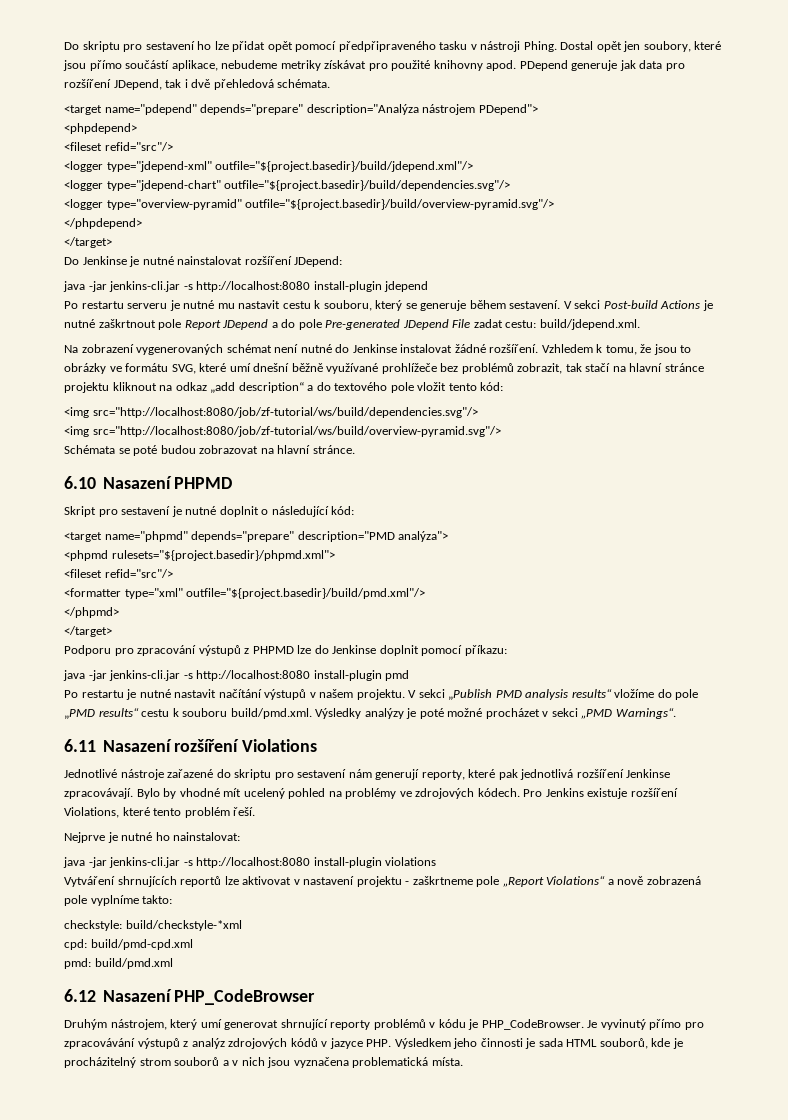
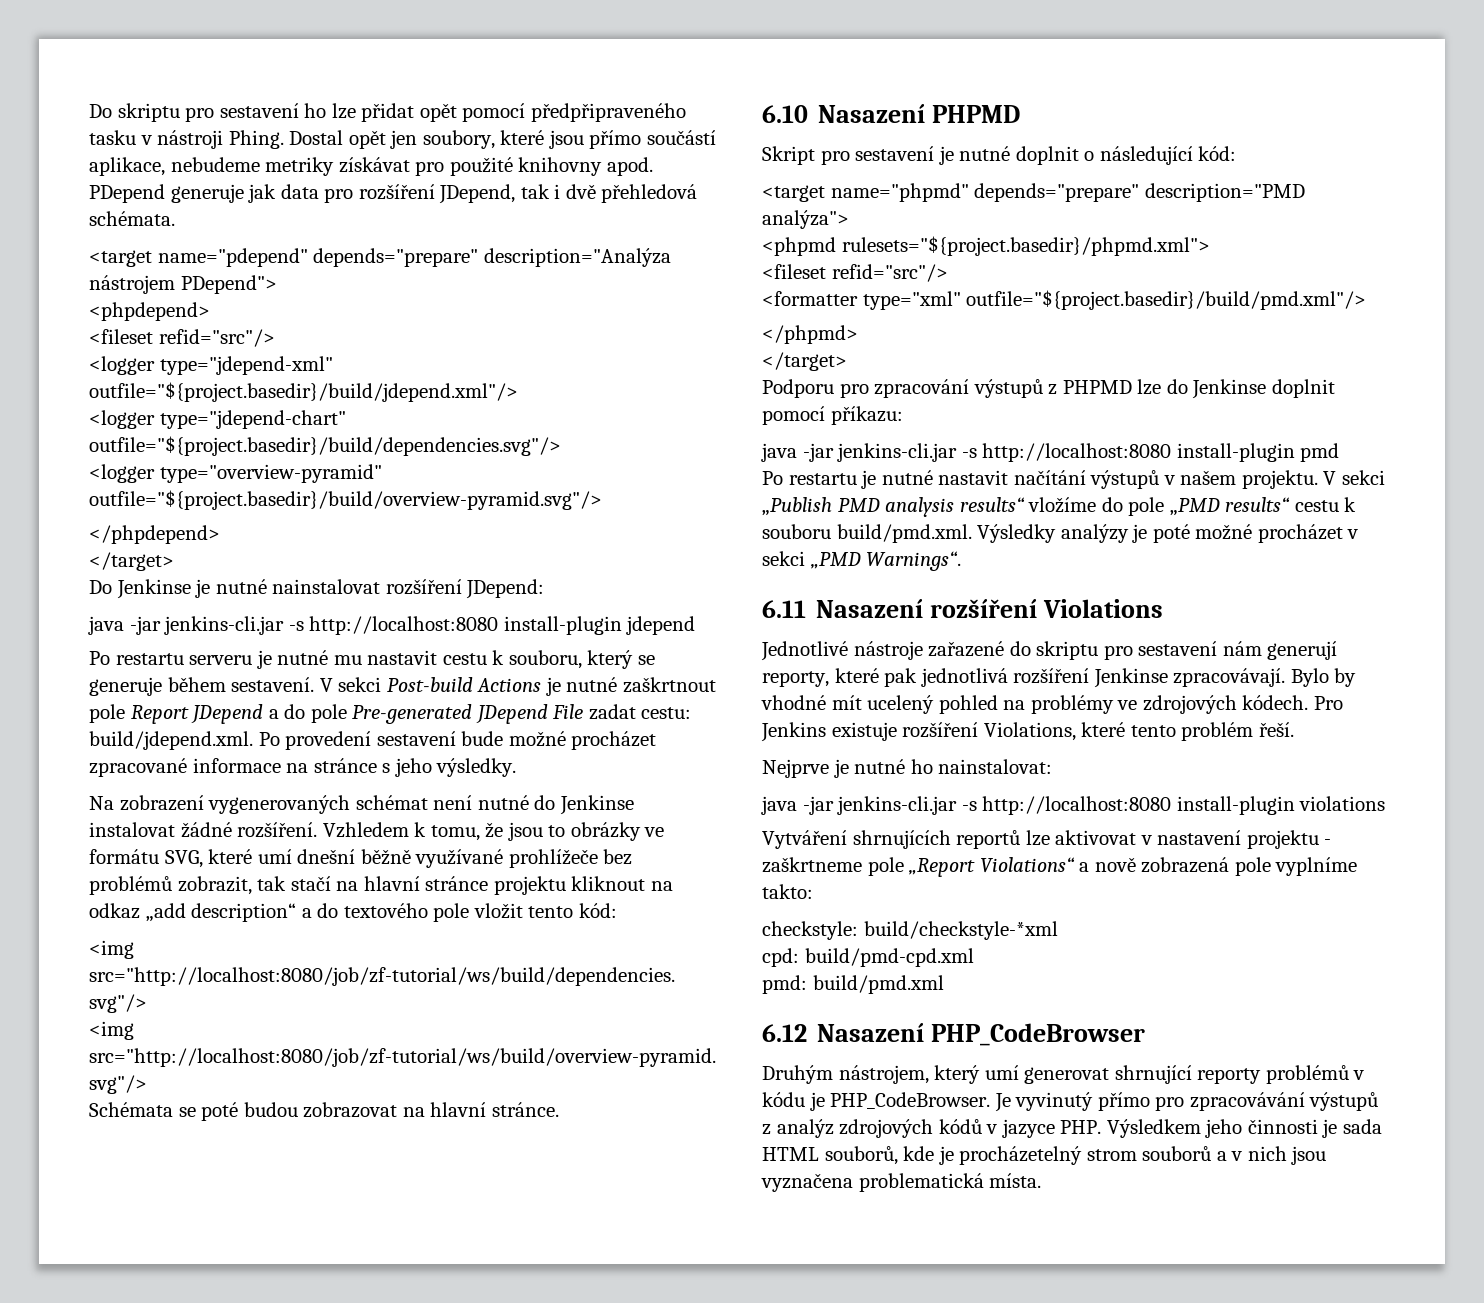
- V sekci Post-build Actions je nutné zaškrtnout pole Report JDepend a do pole Pre-generated JDepend File zadat cestu: build/jdepend.xml.
+ V sekci Post-build Actions je nutné zaškrtnout pole Report JDepend a do pole Pre-generated JDepend File zadat cestu: build/jdepend.xml. Po provedení sestavení bude možné procházet zpracované informace na stránce s jeho výsledky.
- Je vyvinutý přímo pro zpracovávání výstupů z analýz zdrojových kódů v jazyce PHP. Výsledkem jeho činnosti je sada HTML souborů, kde je procházitelný strom souborů a v nich jsou vyznačena problematická místa.
+ Je vyvinutý přímo pro zpracovávání výstupů z analýz zdrojových kódů v jazyce PHP. Výsledkem jeho činnosti je sada HTML souborů, kde je procházetelný strom souborů a v nich jsou vyznačena problematická místa.

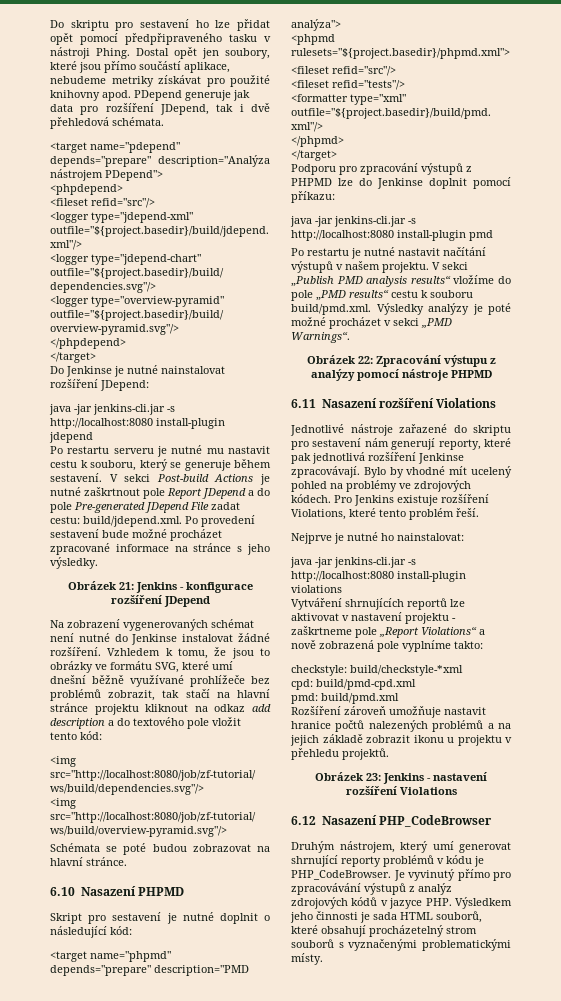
+ Obrázek 21: Jenkins - konfigurace rozšíření JDepend
- Vzhledem k tomu, že jsou to obrázky ve formátu SVG, které umí dnešní běžně využívané prohlížeče bez problémů zobrazit, tak stačí na hlavní stránce projektu kliknout na odkaz „add description“ a do textového pole vložit tento kód:
+ Vzhledem k tomu, že jsou to obrázky ve formátu SVG, které umí dnešní běžně využívané prohlížeče bez problémů zobrazit, tak stačí na hlavní stránce projektu kliknout na odkaz add description a do textového pole vložit tento kód:
+ <fileset refid="tests"/>
+ Obrázek 22: Zpracování výstupu z analýzy pomocí nástroje PHPMD
+ Rozšíření zároveň umožňuje nastavit hranice počtů nalezených problémů a na jejich základě zobrazit ikonu u projektu v přehledu projektů.
+ Obrázek 23: Jenkins - nastavení rozšíření Violations
- Je vyvinutý přímo pro zpracovávání výstupů z analýz zdrojových kódů v jazyce PHP. Výsledkem jeho činnosti je sada HTML souborů, kde je procházetelný strom souborů a v nich jsou vyznačena problematická místa.
+ Je vyvinutý přímo pro zpracovávání výstupů z analýz zdrojových kódů v jazyce PHP. Výsledkem jeho činnosti je sada HTML souborů, které obsahují procházetelný strom souborů s vyznačenými problematickými místy.

